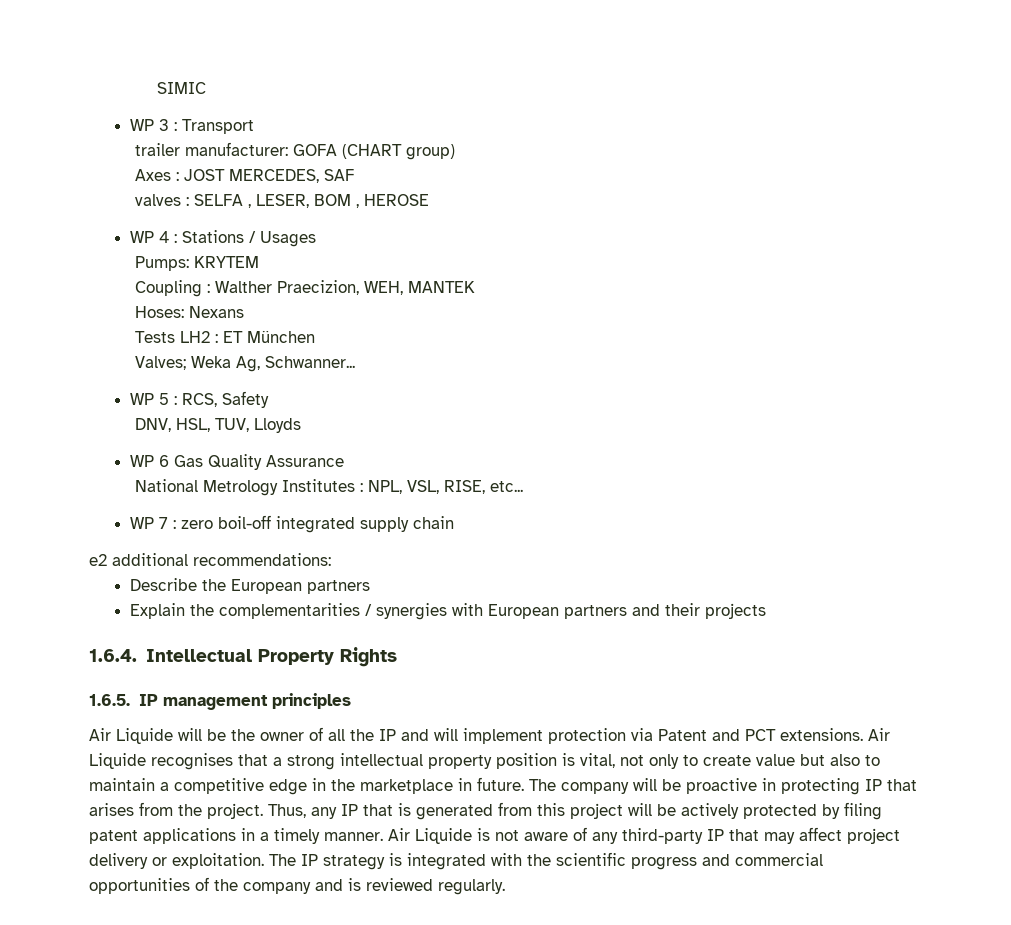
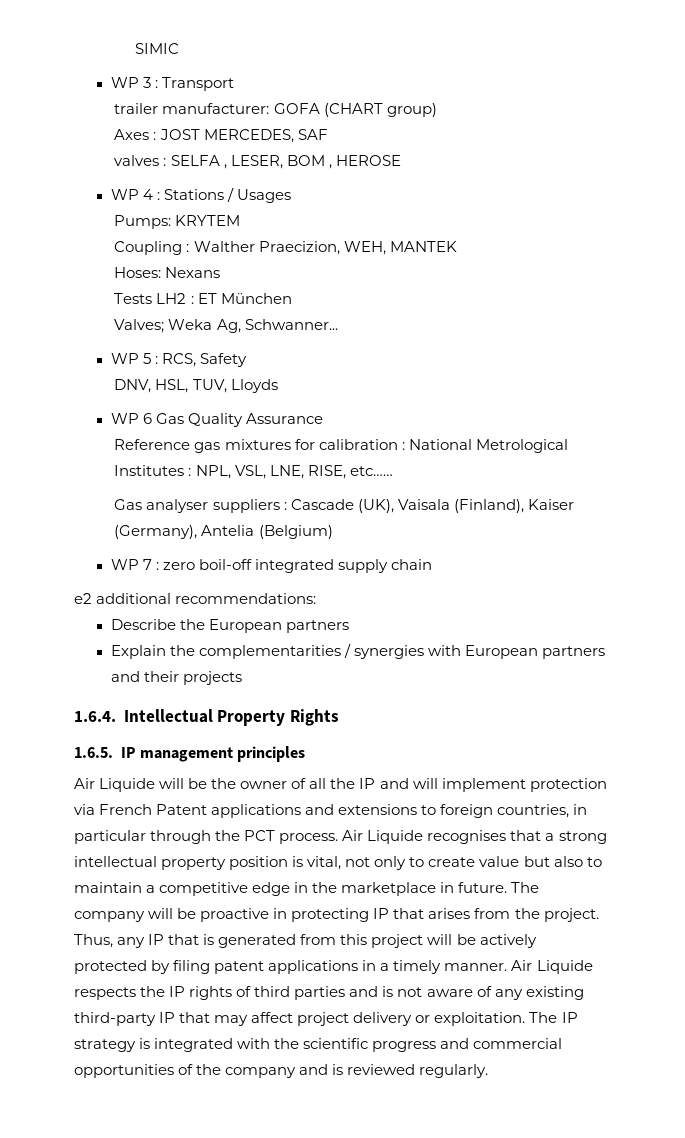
- National Metrology Institutes : NPL, VSL, RISE, etc...
+ Reference gas mixtures for calibration : National Metrological Institutes : NPL, VSL, LNE, RISE, etc……
+ Gas analyser suppliers : Cascade (UK), Vaisala (Finland), Kaiser (Germany), Antelia (Belgium)
- Air Liquide will be the owner of all the IP and will implement protection via Patent and PCT extensions.
+ Air Liquide will be the owner of all the IP and will implement protection via French Patent applications and extensions to foreign countries, in particular through the PCT process.
- Air Liquide is not aware of any third-party IP that may affect project delivery or exploitation.
+ Air Liquide respects the IP rights of third parties and is not aware of any existing third-party IP that may affect project delivery or exploitation.

